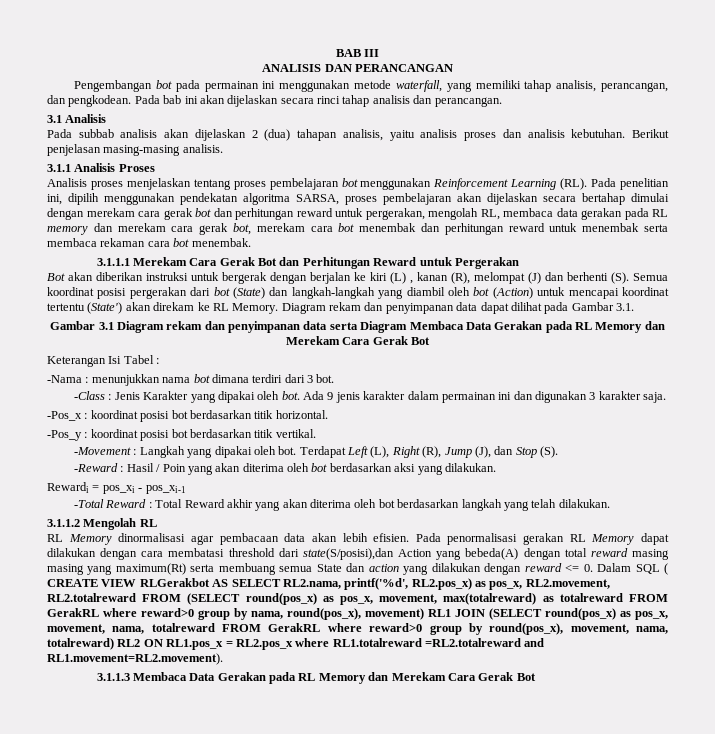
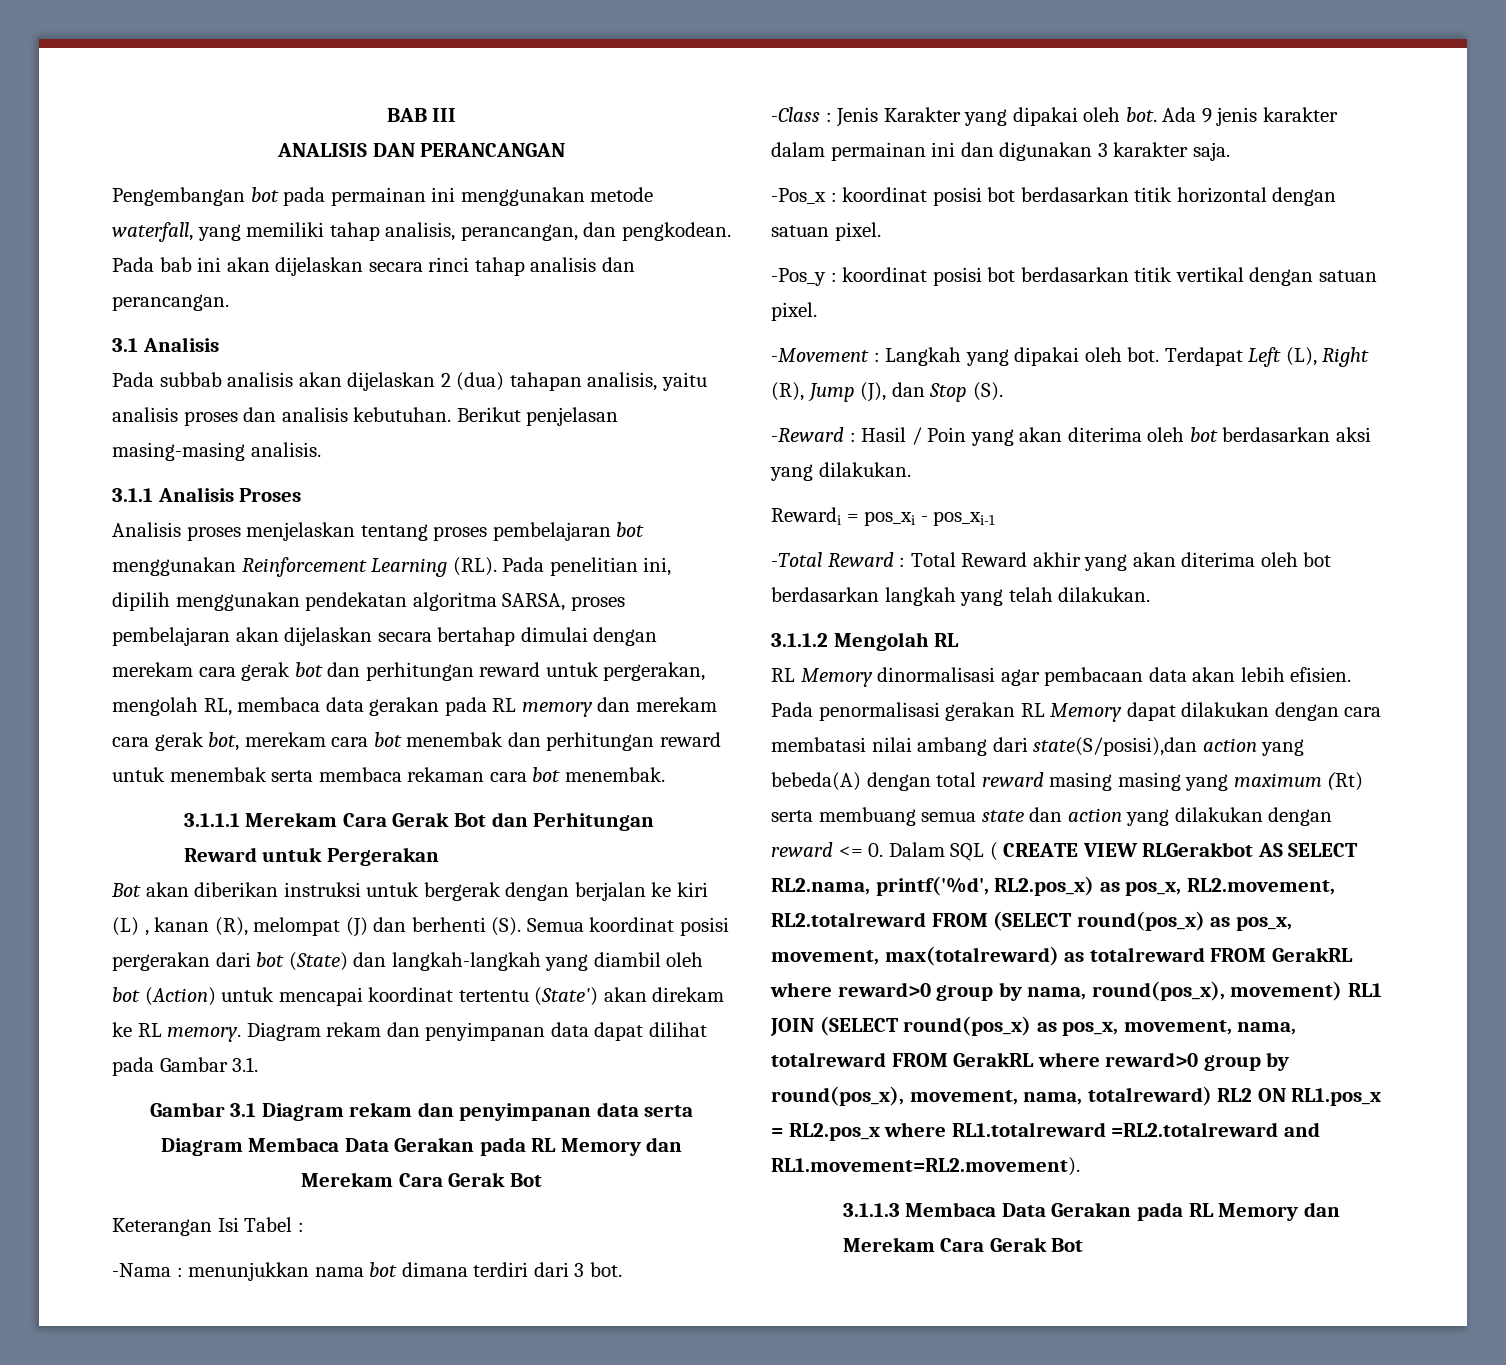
- Bot akan diberikan instruksi untuk bergerak dengan berjalan ke kiri (L) , kanan (R), melompat (J) dan berhenti (S). Semua koordinat posisi pergerakan dari bot (State) dan langkah-langkah yang diambil oleh bot (Action) untuk mencapai koordinat tertentu (State') akan direkam ke RL Memory.
+ Bot akan diberikan instruksi untuk bergerak dengan berjalan ke kiri (L) , kanan (R), melompat (J) dan berhenti (S). Semua koordinat posisi pergerakan dari bot (State) dan langkah-langkah yang diambil oleh bot (Action) untuk mencapai koordinat tertentu (State') akan direkam ke RL memory.
- -Pos_x : koordinat posisi bot berdasarkan titik horizontal.
+ -Pos_x : koordinat posisi bot berdasarkan titik horizontal dengan satuan pixel.
- -Pos_y : koordinat posisi bot berdasarkan titik vertikal.
+ -Pos_y : koordinat posisi bot berdasarkan titik vertikal dengan satuan pixel.
- Pada penormalisasi gerakan RL Memory dapat dilakukan dengan cara membatasi threshold dari state(S/posisi),dan Action yang bebeda(A) dengan total reward masing masing yang maximum(Rt) serta membuang semua State dan action yang dilakukan dengan reward <= 0. Dalam SQL ( CREATE VIEW RLGerakbot AS SELECT RL2.nama, printf('%d', RL2.pos_x) as pos_x, RL2.movement, RL2.totalreward FROM (SELECT round(pos_x) as pos_x, movement, max(totalreward) as totalreward FROM GerakRL where reward>0 group by nama, round(pos_x), movement) RL1 JOIN (SELECT round(pos_x) as pos_x, movement, nama, totalreward FROM GerakRL where reward>0 group by round(pos_x), movement, nama, totalreward) RL2 ON RL1.pos_x = RL2.pos_x where RL1.totalreward =RL2.totalreward and RL1.movement=RL2.movement).
+ Pada penormalisasi gerakan RL Memory dapat dilakukan dengan cara membatasi nilai ambang dari state(S/posisi),dan action yang bebeda(A) dengan total reward masing masing yang maximum (Rt) serta membuang semua state dan action yang dilakukan dengan reward <= 0. Dalam SQL ( CREATE VIEW RLGerakbot AS SELECT RL2.nama, printf('%d', RL2.pos_x) as pos_x, RL2.movement, RL2.totalreward FROM (SELECT round(pos_x) as pos_x, movement, max(totalreward) as totalreward FROM GerakRL where reward>0 group by nama, round(pos_x), movement) RL1 JOIN (SELECT round(pos_x) as pos_x, movement, nama, totalreward FROM GerakRL where reward>0 group by round(pos_x), movement, nama, totalreward) RL2 ON RL1.pos_x = RL2.pos_x where RL1.totalreward =RL2.totalreward and RL1.movement=RL2.movement).

